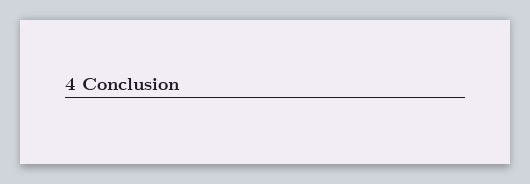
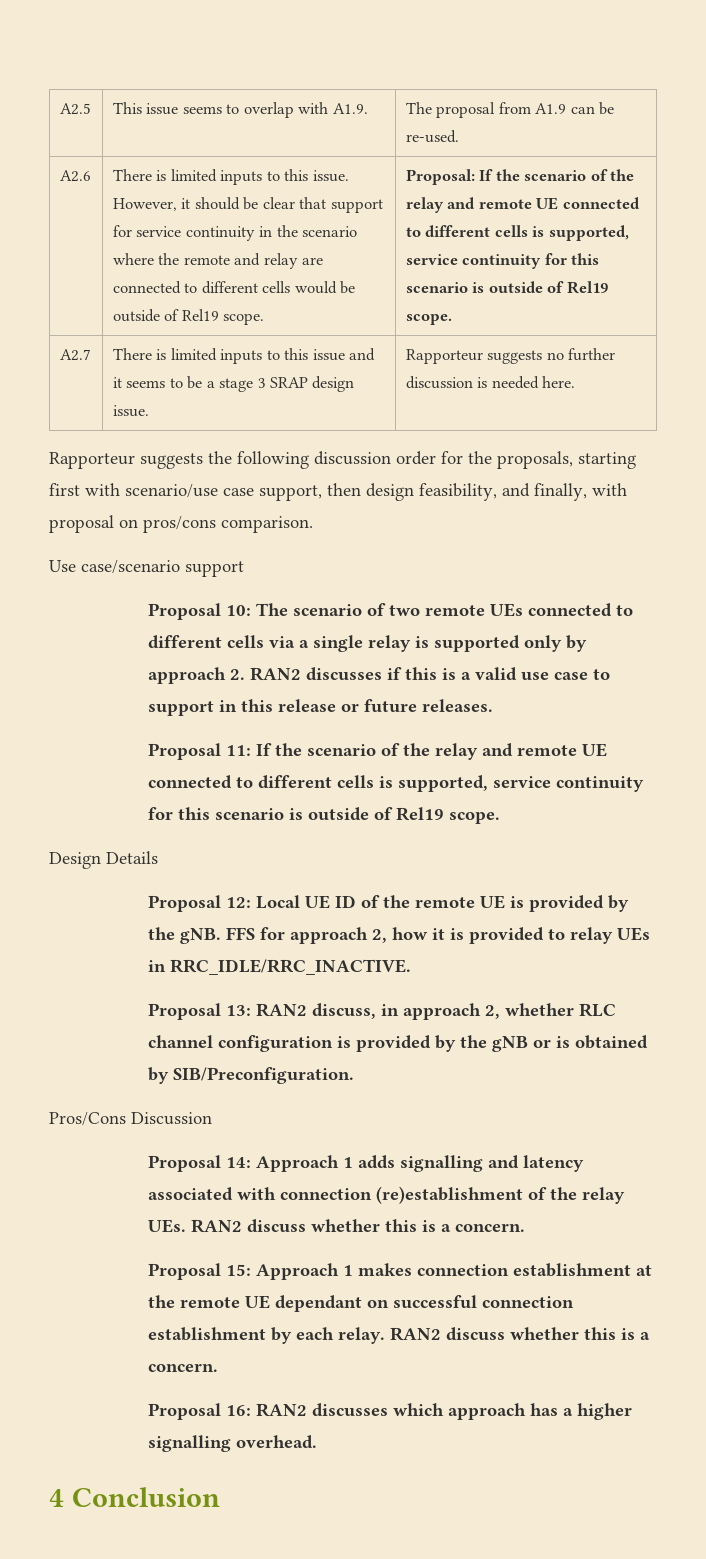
+ A2.5 | This issue seems to overlap with A1.9. | The proposal from A1.9 can be re-used.
+ A2.6 | There is limited inputs to this issue. However, it should be clear that support for service continuity in the scenario where the remote and relay are connected to different cells would be outside of Rel19 scope. | Proposal: If the scenario of the relay and remote UE connected to different cells is supported, service continuity for this scenario is outside of Rel19 scope.
+ A2.7 | There is limited inputs to this issue and it seems to be a stage 3 SRAP design issue. | Rapporteur suggests no further discussion is needed here.
+ Rapporteur suggests the following discussion order for the proposals, starting first with scenario/use case support, then design feasibility, and finally, with proposal on pros/cons comparison.
+ Use case/scenario support
+ Proposal 10: The scenario of two remote UEs connected to different cells via a single relay is supported only by approach 2. RAN2 discusses if this is a valid use case to support in this release or future releases.
+ Proposal 11: If the scenario of the relay and remote UE connected to different cells is supported, service continuity for this scenario is outside of Rel19 scope.
+ Design Details
+ Proposal 12: Local UE ID of the remote UE is provided by the gNB. FFS for approach 2, how it is provided to relay UEs in RRC_IDLE/RRC_INACTIVE.
+ Proposal 13: RAN2 discuss, in approach 2, whether RLC channel configuration is provided by the gNB or is obtained by SIB/Preconfiguration.
+ Pros/Cons Discussion
+ Proposal 14: Approach 1 adds signalling and latency associated with connection (re)establishment of the relay UEs. RAN2 discuss whether this is a concern.
+ Proposal 15: Approach 1 makes connection establishment at the remote UE dependant on successful connection establishment by each relay. RAN2 discuss whether this is a concern.
+ Proposal 16: RAN2 discusses which approach has a higher signalling overhead.

